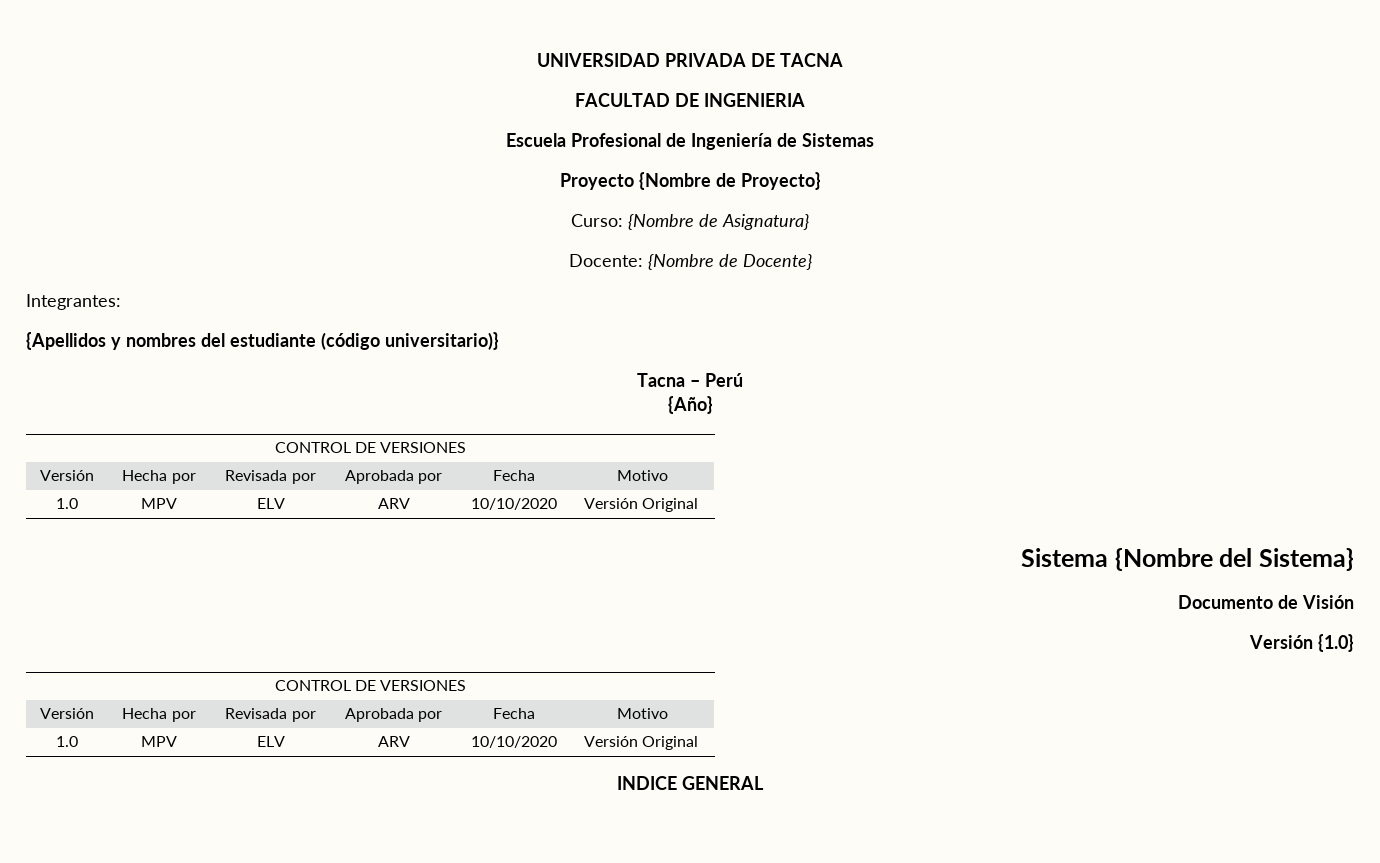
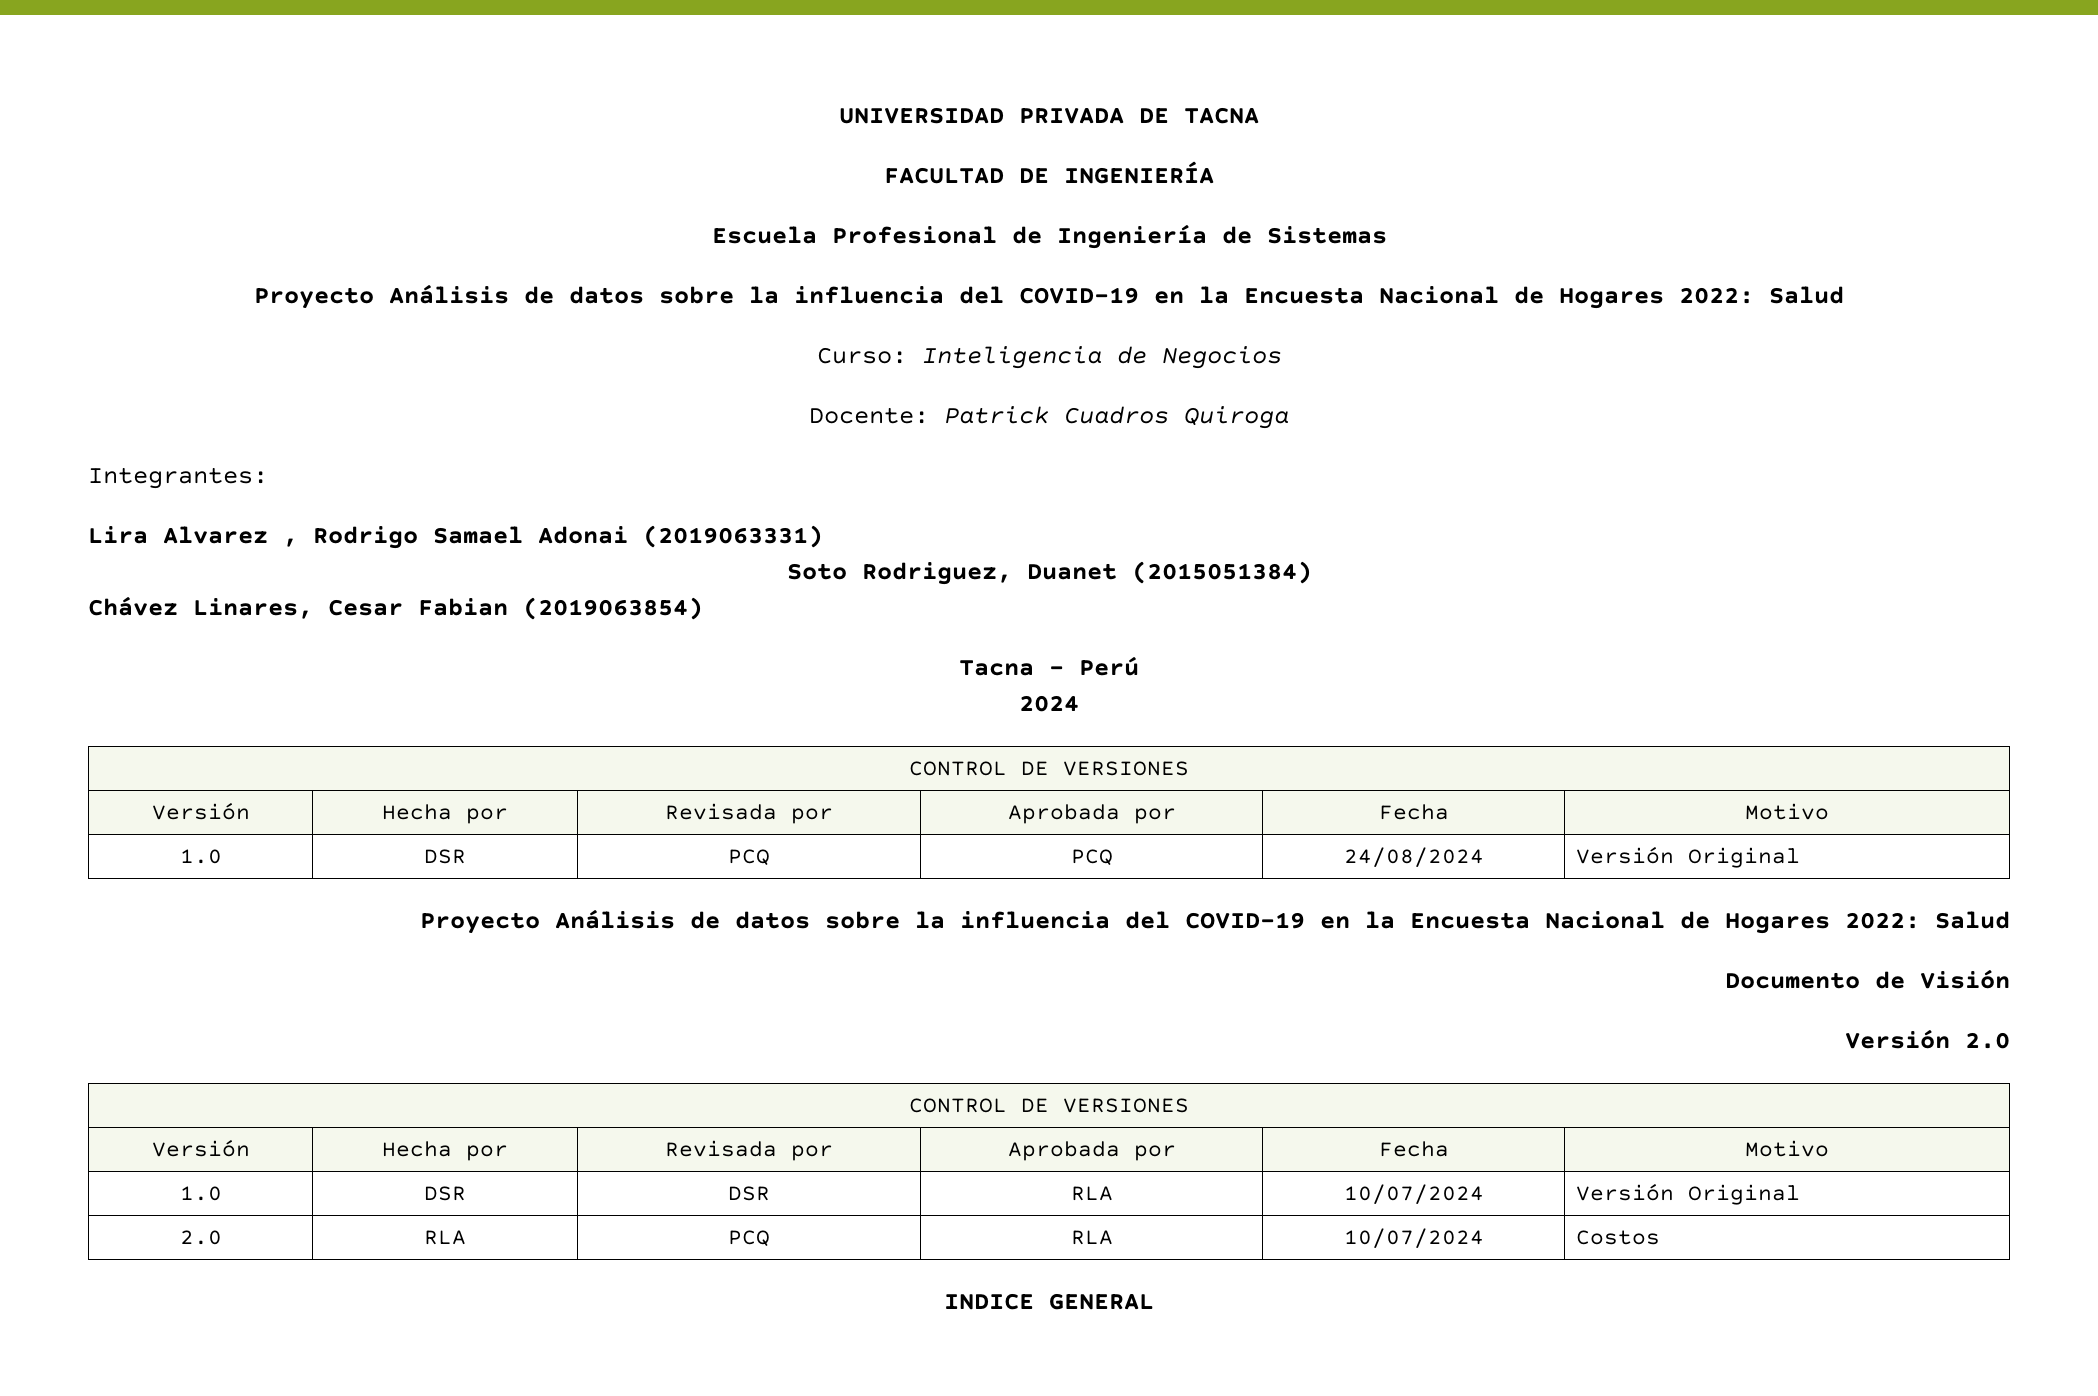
- FACULTAD DE INGENIERIA
+ FACULTAD DE INGENIERÍA
  Escuela Profesional de Ingeniería de Sistemas
- Proyecto {Nombre de Proyecto}
- Curso: {Nombre de Asignatura}
- Docente: {Nombre de Docente}
+ Proyecto Análisis de datos sobre la influencia del COVID-19 en la Encuesta Nacional de Hogares 2022: Salud
+ Curso: Inteligencia de Negocios
+ Docente: Patrick Cuadros Quiroga
  Integrantes:
- {Apellidos y nombres del estudiante (código universitario)}
+ Lira Alvarez , Rodrigo Samael Adonai (2019063331)
+ Soto Rodriguez, Duanet (2015051384)
+ Chávez Linares, Cesar Fabian (2019063854)
- {Año}
+ 2024
  CONTROL DE VERSIONES
  Versión | Hecha por | Revisada por | Aprobada por | Fecha | Motivo
- 1.0 | MPV | ELV | ARV | 10/10/2020 | Versión Original
- Sistema {Nombre del Sistema}
+ 1.0 | DSR | PCQ | PCQ | 24/08/2024 | Versión Original
+ Proyecto Análisis de datos sobre la influencia del COVID-19 en la Encuesta Nacional de Hogares 2022: Salud
- Versión {1.0}
+ Versión 2.0
  CONTROL DE VERSIONES
  Versión | Hecha por | Revisada por | Aprobada por | Fecha | Motivo
- 1.0 | MPV | ELV | ARV | 10/10/2020 | Versión Original
+ 1.0 | DSR | DSR | RLA | 10/07/2024 | Versión Original
+ 2.0 | RLA | PCQ | RLA | 10/07/2024 | Costos

